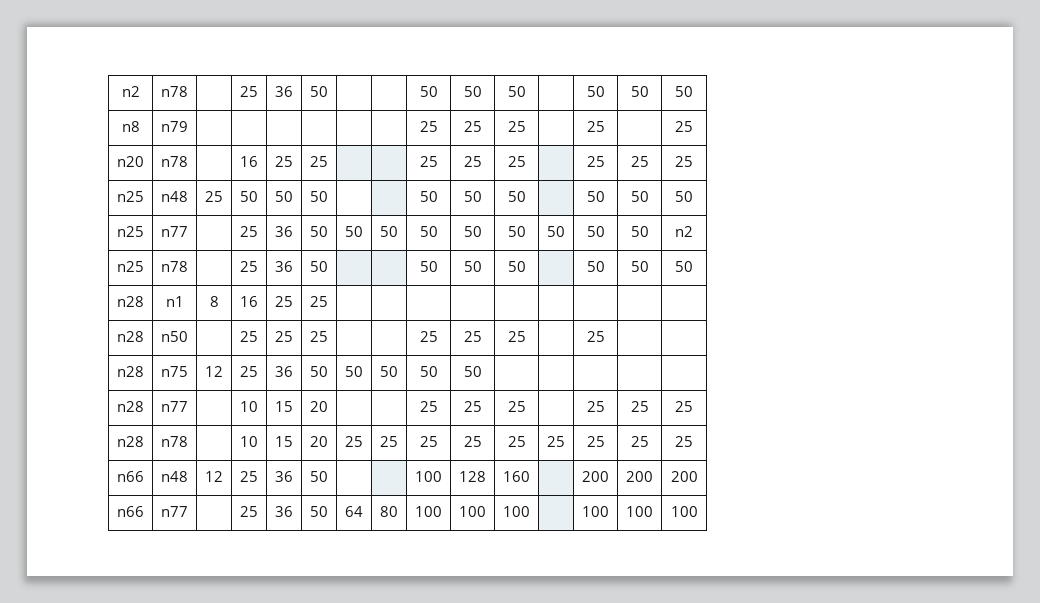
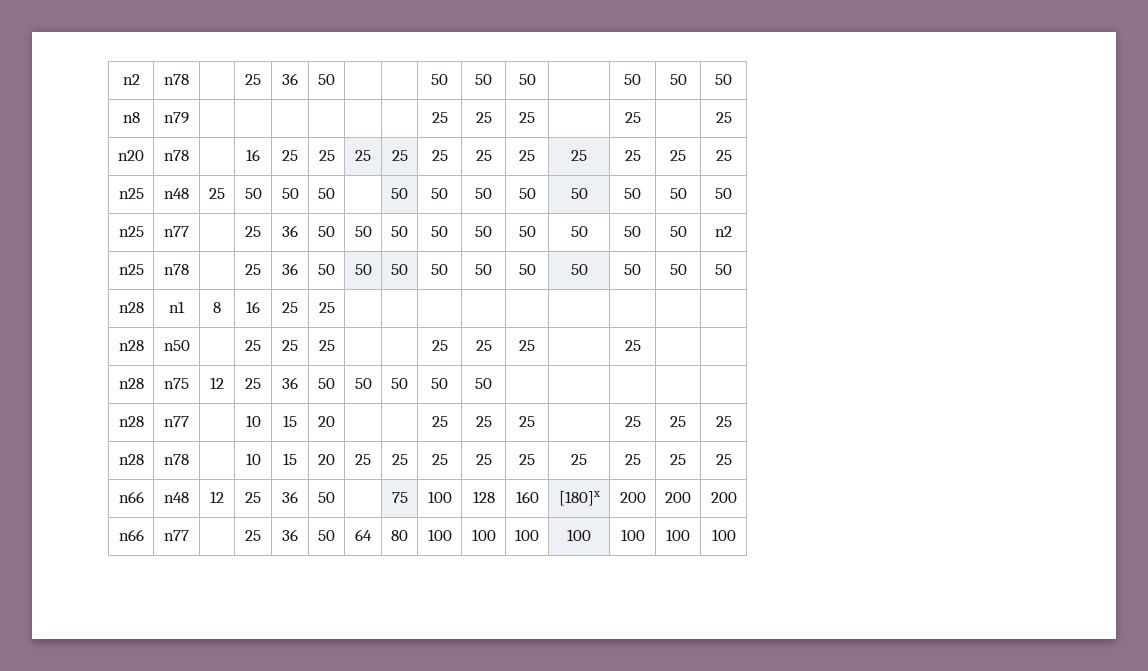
- n20 | n78 | | 16 | 25 | 25 | | | 25 | 25 | 25 | | 25 | 25 | 25
+ n20 | n78 | | 16 | 25 | 25 | 25 | 25 | 25 | 25 | 25 | 25 | 25 | 25 | 25
- n25 | n48 | 25 | 50 | 50 | 50 | | | 50 | 50 | 50 | | 50 | 50 | 50
+ n25 | n48 | 25 | 50 | 50 | 50 | | 50 | 50 | 50 | 50 | 50 | 50 | 50 | 50
- n25 | n78 | | 25 | 36 | 50 | | | 50 | 50 | 50 | | 50 | 50 | 50
+ n25 | n78 | | 25 | 36 | 50 | 50 | 50 | 50 | 50 | 50 | 50 | 50 | 50 | 50
- n66 | n48 | 12 | 25 | 36 | 50 | | | 100 | 128 | 160 | | 200 | 200 | 200
+ n66 | n48 | 12 | 25 | 36 | 50 | | 75 | 100 | 128 | 160 | [180]x | 200 | 200 | 200
- n66 | n77 | | 25 | 36 | 50 | 64 | 80 | 100 | 100 | 100 | | 100 | 100 | 100
+ n66 | n77 | | 25 | 36 | 50 | 64 | 80 | 100 | 100 | 100 | 100 | 100 | 100 | 100

